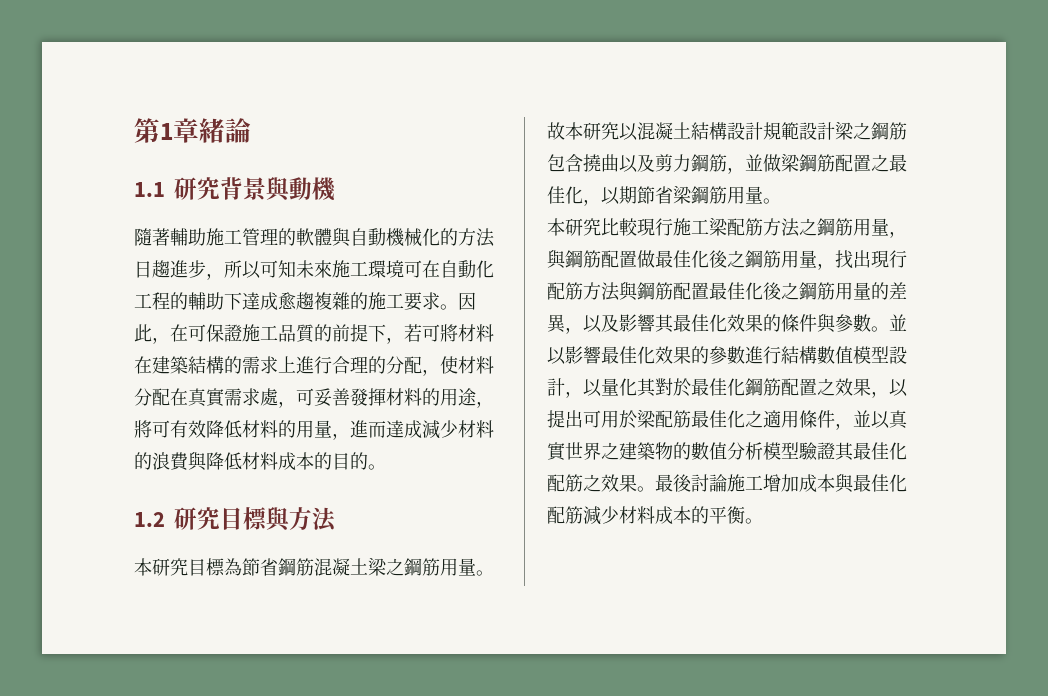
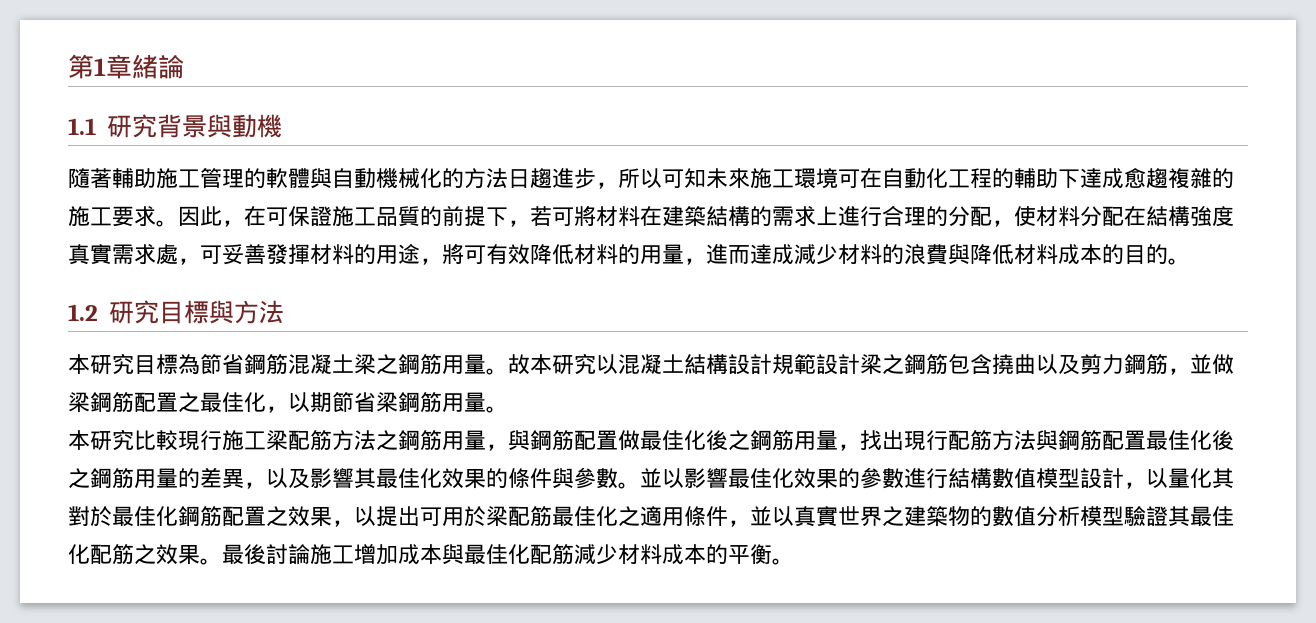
- 因此，在可保證施工品質的前提下，若可將材料在建築結構的需求上進行合理的分配，使材料分配在真實需求處，可妥善發揮材料的用途，將可有效降低材料的用量，進而達成減少材料的浪費與降低材料成本的目的。
+ 因此，在可保證施工品質的前提下，若可將材料在建築結構的需求上進行合理的分配，使材料分配在結構強度真實需求處，可妥善發揮材料的用途，將可有效降低材料的用量，進而達成減少材料的浪費與降低材料成本的目的。

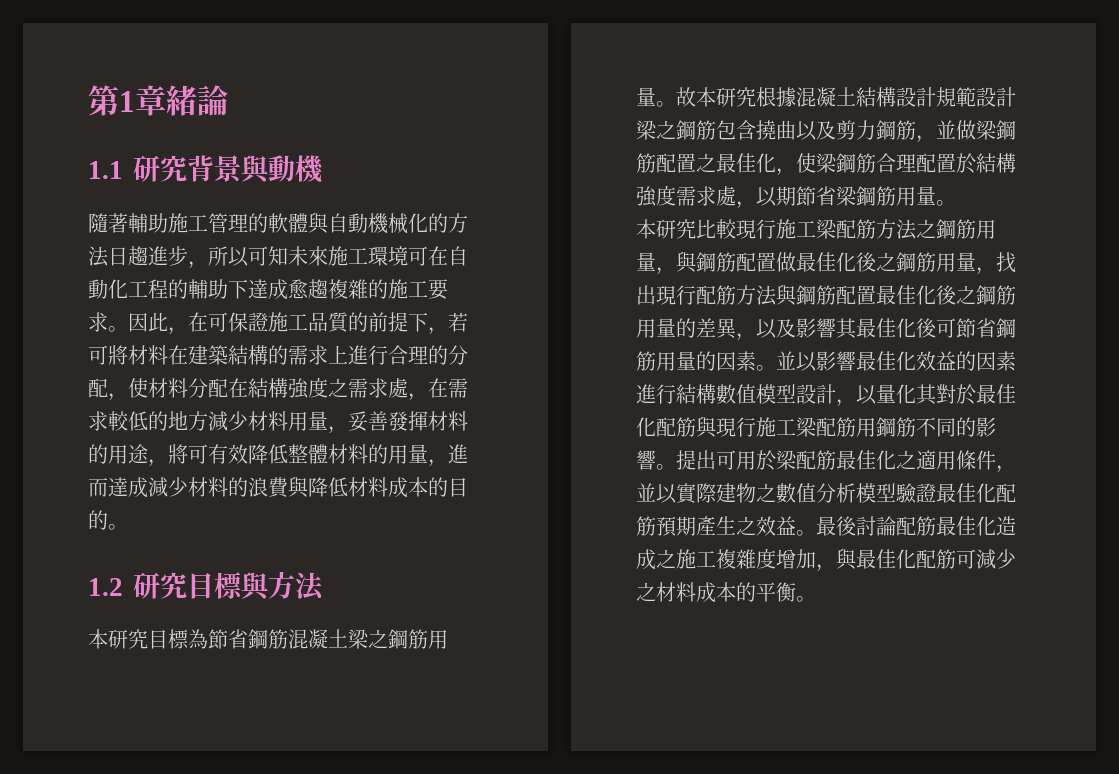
- 因此，在可保證施工品質的前提下，若可將材料在建築結構的需求上進行合理的分配，使材料分配在結構強度真實需求處，可妥善發揮材料的用途，將可有效降低材料的用量，進而達成減少材料的浪費與降低材料成本的目的。
+ 因此，在可保證施工品質的前提下，若可將材料在建築結構的需求上進行合理的分配，使材料分配在結構強度之需求處，在需求較低的地方減少材料用量，妥善發揮材料的用途，將可有效降低整體材料的用量，進而達成減少材料的浪費與降低材料成本的目的。
- 故本研究以混凝土結構設計規範設計梁之鋼筋包含撓曲以及剪力鋼筋，並做梁鋼筋配置之最佳化，以期節省梁鋼筋用量。
+ 故本研究根據混凝土結構設計規範設計梁之鋼筋包含撓曲以及剪力鋼筋，並做梁鋼筋配置之最佳化，使梁鋼筋合理配置於結構強度需求處，以期節省梁鋼筋用量。
- 本研究比較現行施工梁配筋方法之鋼筋用量，與鋼筋配置做最佳化後之鋼筋用量，找出現行配筋方法與鋼筋配置最佳化後之鋼筋用量的差異，以及影響其最佳化效果的條件與參數。
+ 本研究比較現行施工梁配筋方法之鋼筋用量，與鋼筋配置做最佳化後之鋼筋用量，找出現行配筋方法與鋼筋配置最佳化後之鋼筋用量的差異，以及影響其最佳化後可節省鋼筋用量的因素。
- 並以影響最佳化效果的參數進行結構數值模型設計，以量化其對於最佳化鋼筋配置之效果，以提出可用於梁配筋最佳化之適用條件，並以真實世界之建築物的數值分析模型驗證其最佳化配筋之效果。最後討論施工增加成本與最佳化配筋減少材料成本的平衡。
+ 並以影響最佳化效益的因素進行結構數值模型設計，以量化其對於最佳化配筋與現行施工梁配筋用鋼筋不同的影響。提出可用於梁配筋最佳化之適用條件，並以實際建物之數值分析模型驗證最佳化配筋預期產生之效益。最後討論配筋最佳化造成之施工複雜度增加，與最佳化配筋可減少之材料成本的平衡。

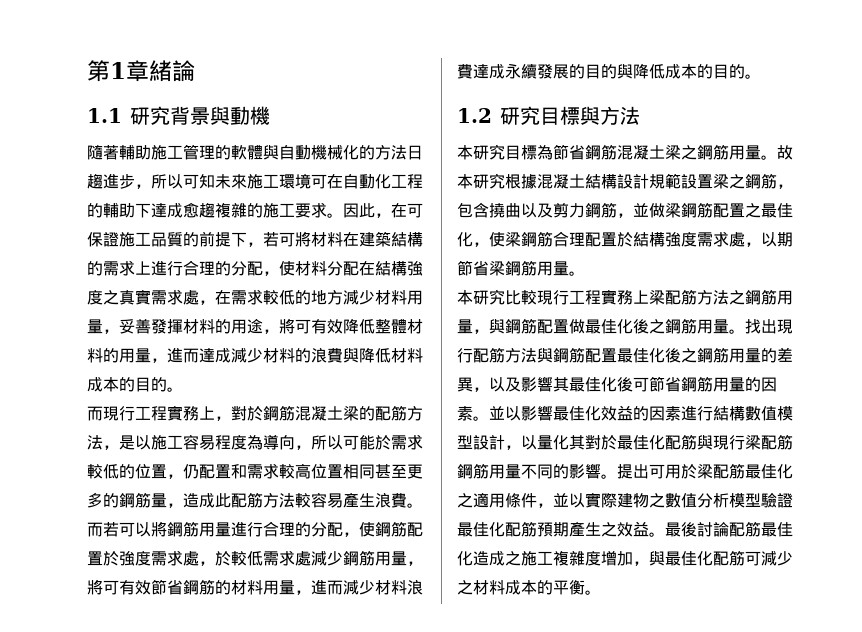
- 因此，在可保證施工品質的前提下，若可將材料在建築結構的需求上進行合理的分配，使材料分配在結構強度之需求處，在需求較低的地方減少材料用量，妥善發揮材料的用途，將可有效降低整體材料的用量，進而達成減少材料的浪費與降低材料成本的目的。
+ 因此，在可保證施工品質的前提下，若可將材料在建築結構的需求上進行合理的分配，使材料分配在結構強度之真實需求處，在需求較低的地方減少材料用量，妥善發揮材料的用途，將可有效降低整體材料的用量，進而達成減少材料的浪費與降低材料成本的目的。
+ 而現行工程實務上，對於鋼筋混凝土梁的配筋方法，是以施工容易程度為導向，所以可能於需求較低的位置，仍配置和需求較高位置相同甚至更多的鋼筋量，造成此配筋方法較容易產生浪費。而若可以將鋼筋用量進行合理的分配，使鋼筋配置於強度需求處，於較低需求處減少鋼筋用量，將可有效節省鋼筋的材料用量，進而減少材料浪費達成永續發展的目的與降低成本的目的。
- 故本研究根據混凝土結構設計規範設計梁之鋼筋包含撓曲以及剪力鋼筋，並做梁鋼筋配置之最佳化，使梁鋼筋合理配置於結構強度需求處，以期節省梁鋼筋用量。
+ 故本研究根據混凝土結構設計規範設置梁之鋼筋，包含撓曲以及剪力鋼筋，並做梁鋼筋配置之最佳化，使梁鋼筋合理配置於結構強度需求處，以期節省梁鋼筋用量。
- 本研究比較現行施工梁配筋方法之鋼筋用量，與鋼筋配置做最佳化後之鋼筋用量，找出現行配筋方法與鋼筋配置最佳化後之鋼筋用量的差異，以及影響其最佳化後可節省鋼筋用量的因素。
+ 本研究比較現行工程實務上梁配筋方法之鋼筋用量，與鋼筋配置做最佳化後之鋼筋用量。找出現行配筋方法與鋼筋配置最佳化後之鋼筋用量的差異，以及影響其最佳化後可節省鋼筋用量的因素。
- 並以影響最佳化效益的因素進行結構數值模型設計，以量化其對於最佳化配筋與現行施工梁配筋用鋼筋不同的影響。
+ 並以影響最佳化效益的因素進行結構數值模型設計，以量化其對於最佳化配筋與現行梁配筋鋼筋用量不同的影響。

